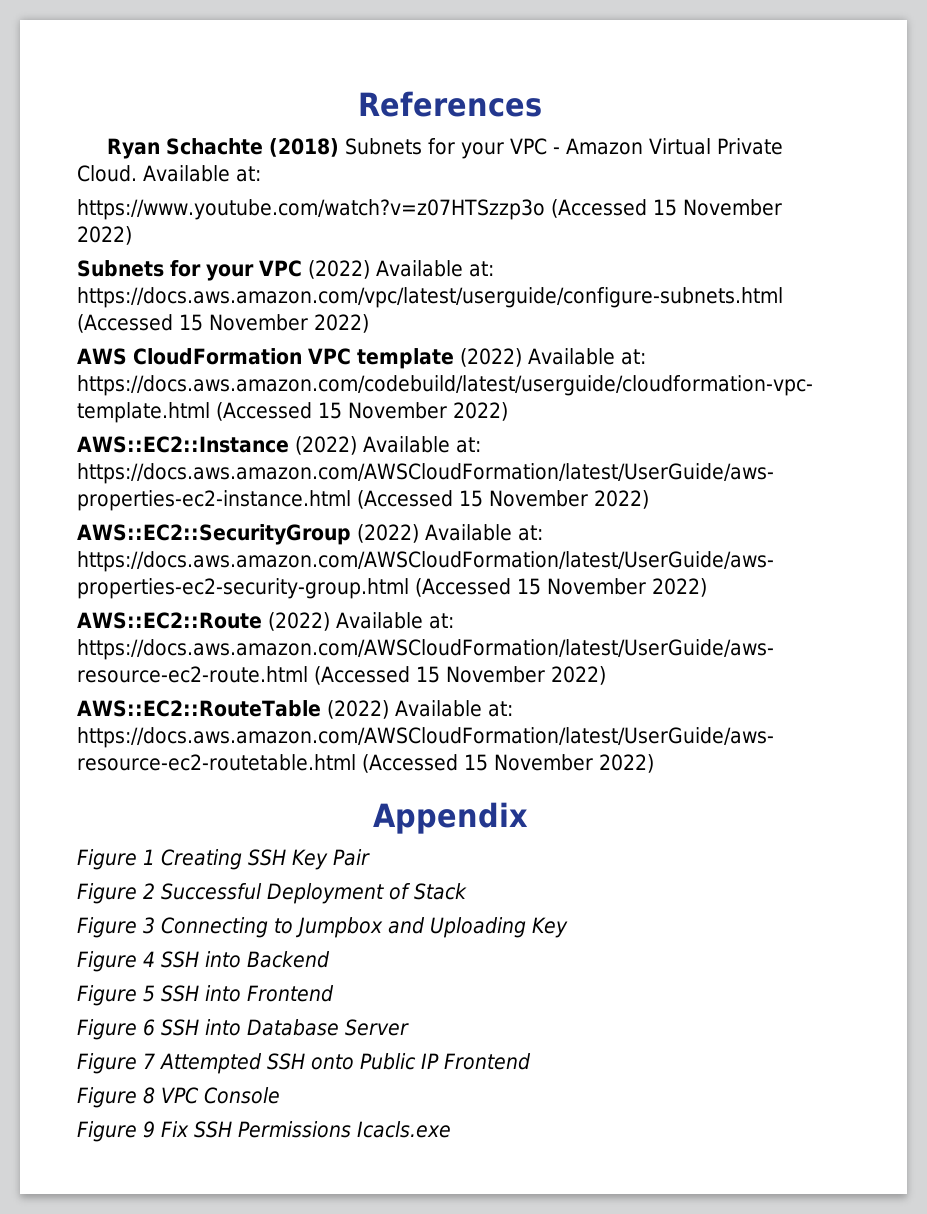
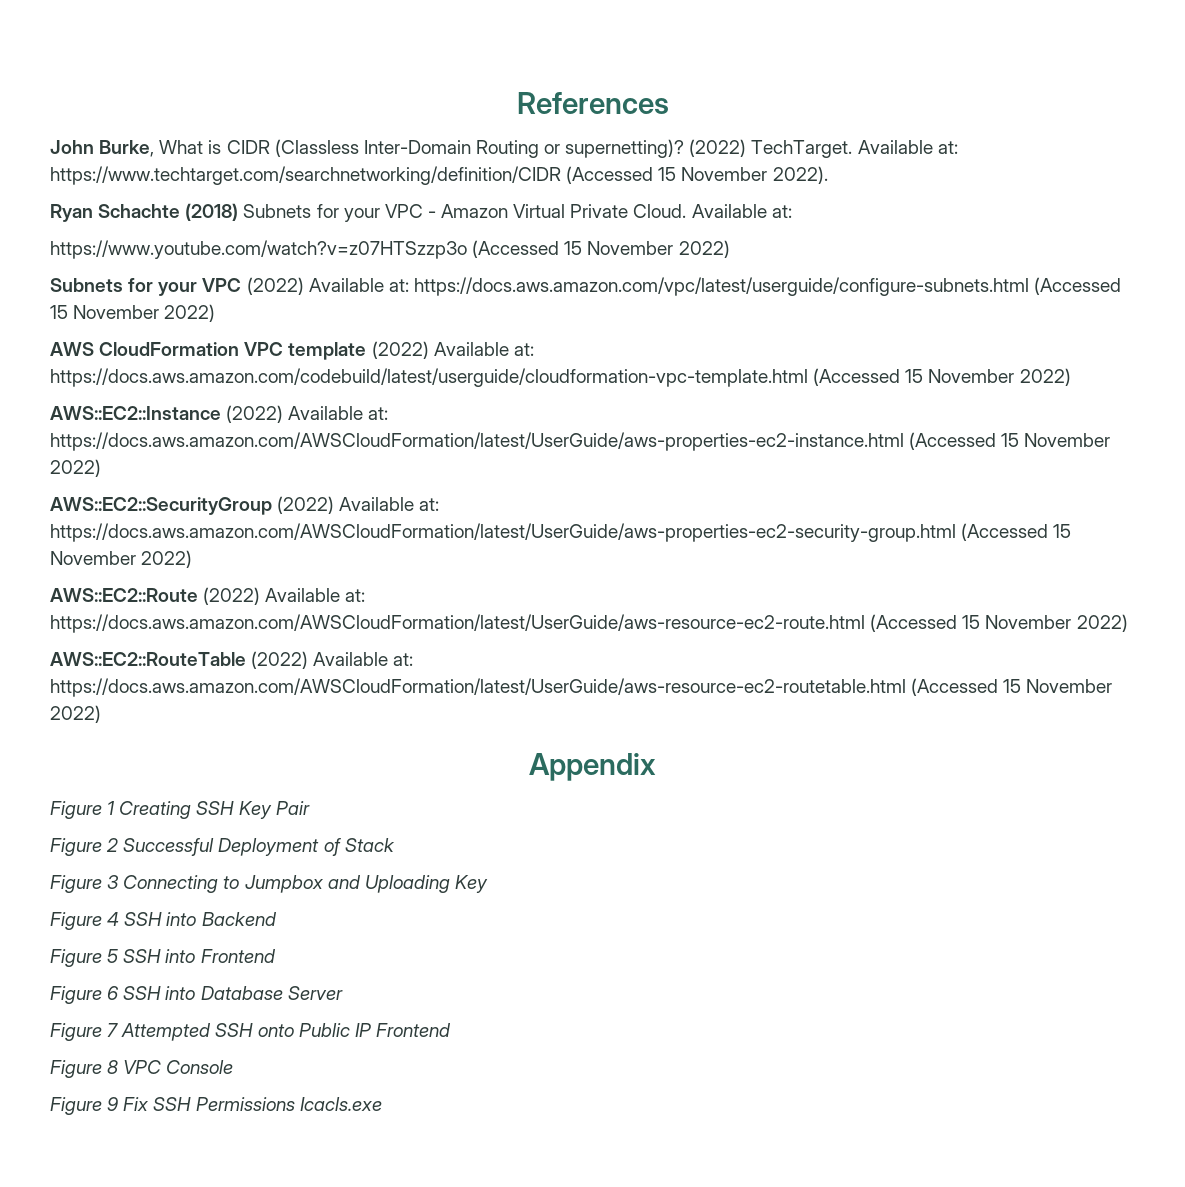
+ John Burke, What is CIDR (Classless Inter-Domain Routing or supernetting)? (2022) TechTarget. Available at: https://www.techtarget.com/searchnetworking/definition/CIDR (Accessed 15 November 2022).

